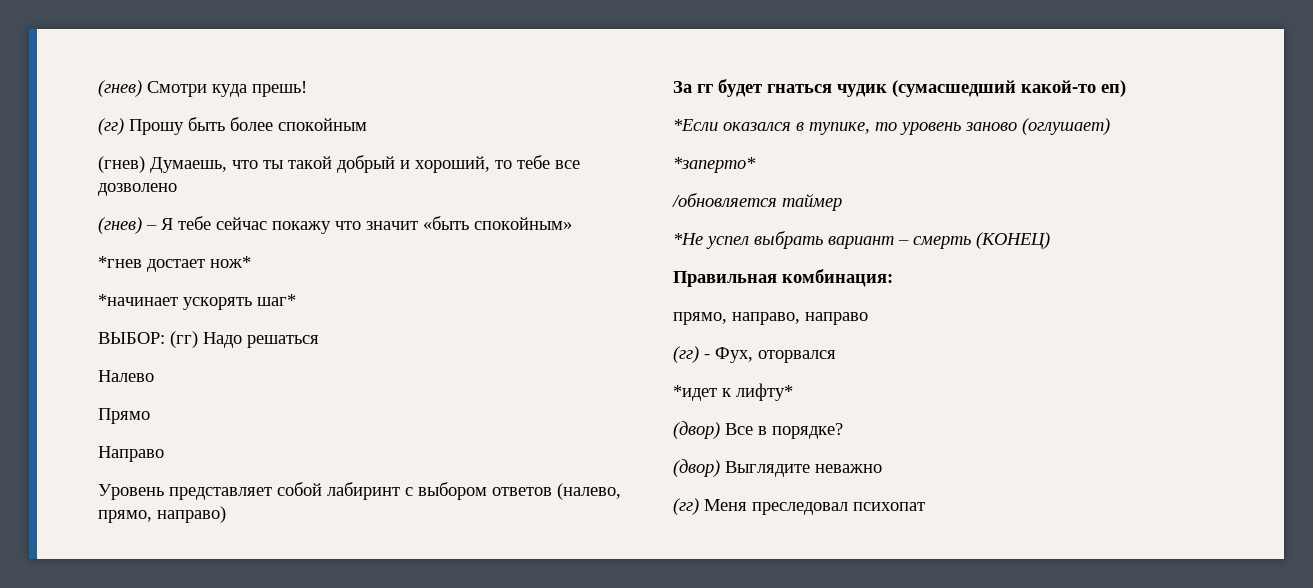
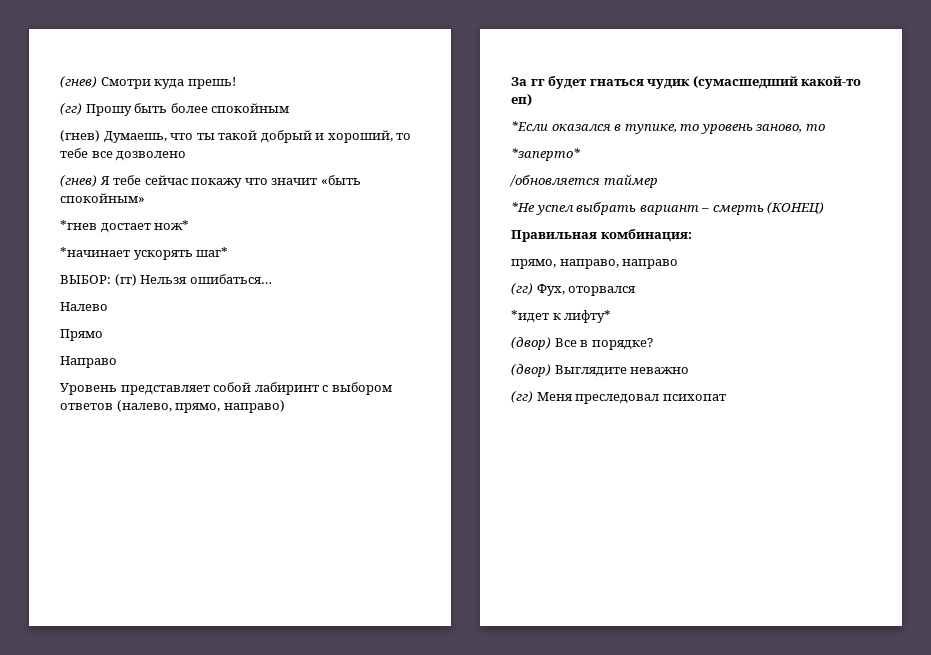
- (гнев) – Я тебе сейчас покажу что значит «быть спокойным»
+ (гнев) Я тебе сейчас покажу что значит «быть спокойным»
- ВЫБОР: (гг) Надо решаться
+ ВЫБОР: (гг) Нельзя ошибаться…
- *Если оказался в тупике, то уровень заново (оглушает)
+ *Если оказался в тупике, то уровень заново, то
- (гг) - Фух, оторвался
+ (гг) Фух, оторвался

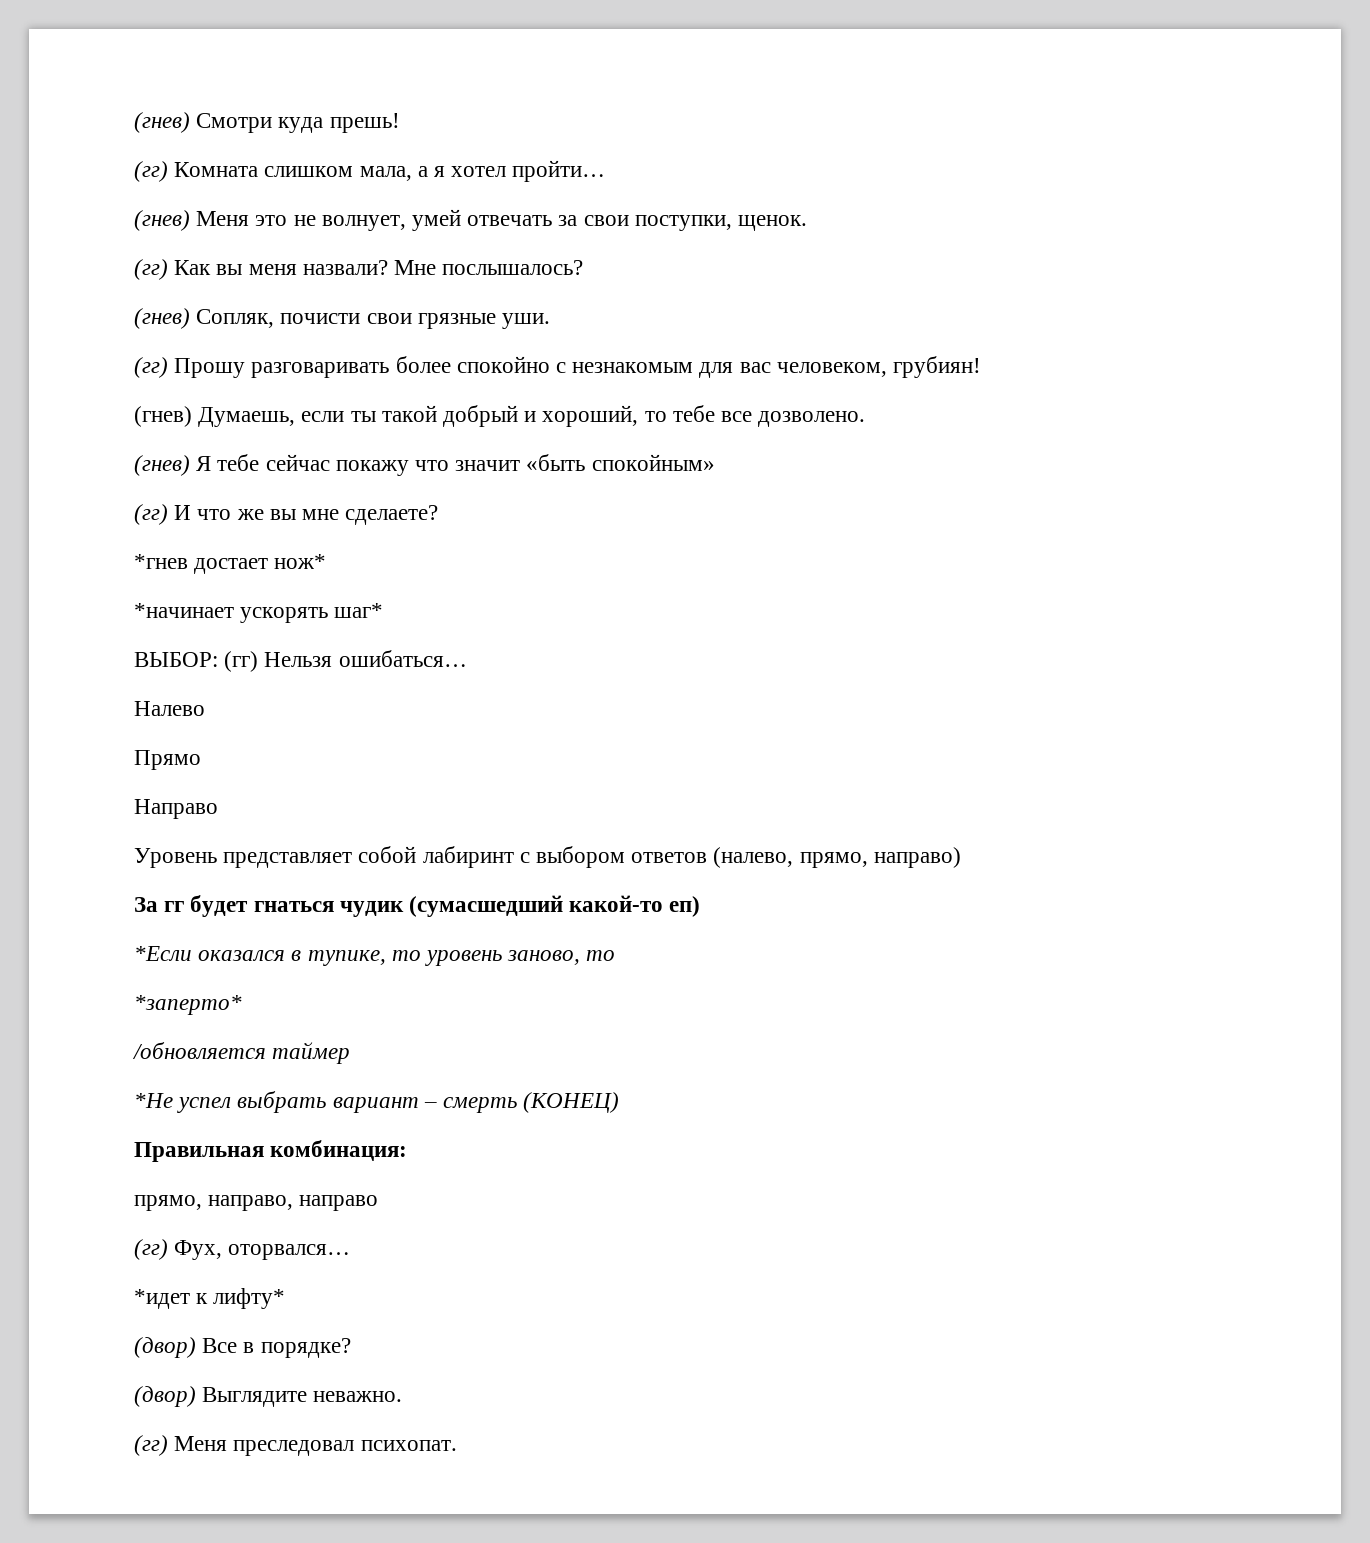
- (гг) Прошу быть более спокойным
+ (гг) Комната слишком мала, а я хотел пройти…
+ (гнев) Меня это не волнует, умей отвечать за свои поступки, щенок.
+ (гг) Как вы меня назвали? Мне послышалось?
+ (гнев) Cопляк, почисти свои грязные уши.
+ (гг) Прошу разговаривать более спокойно с незнакомым для вас человеком, грубиян!
- (гнев) Думаешь, что ты такой добрый и хороший, то тебе все дозволено
+ (гнев) Думаешь, если ты такой добрый и хороший, то тебе все дозволено.
+ (гг) И что же вы мне сделаете?
- (гг) Фух, оторвался
+ (гг) Фух, оторвался…
- (двор) Выглядите неважно
+ (двор) Выглядите неважно.
- (гг) Меня преследовал психопат
+ (гг) Меня преследовал психопат.

